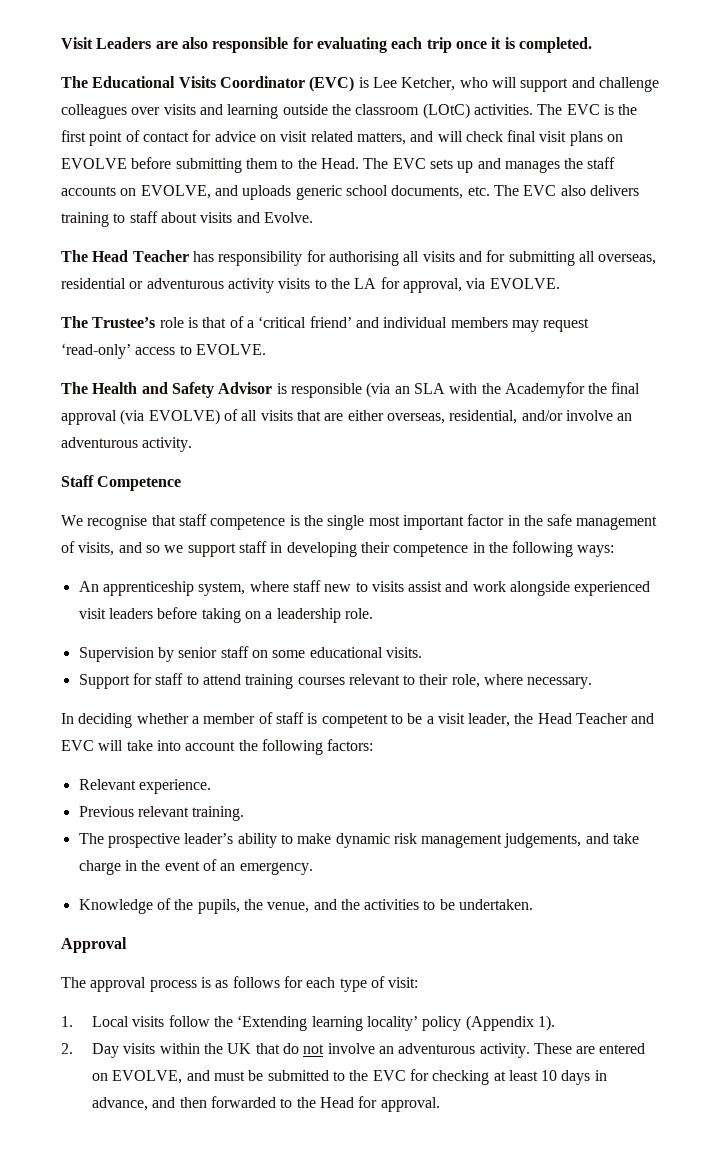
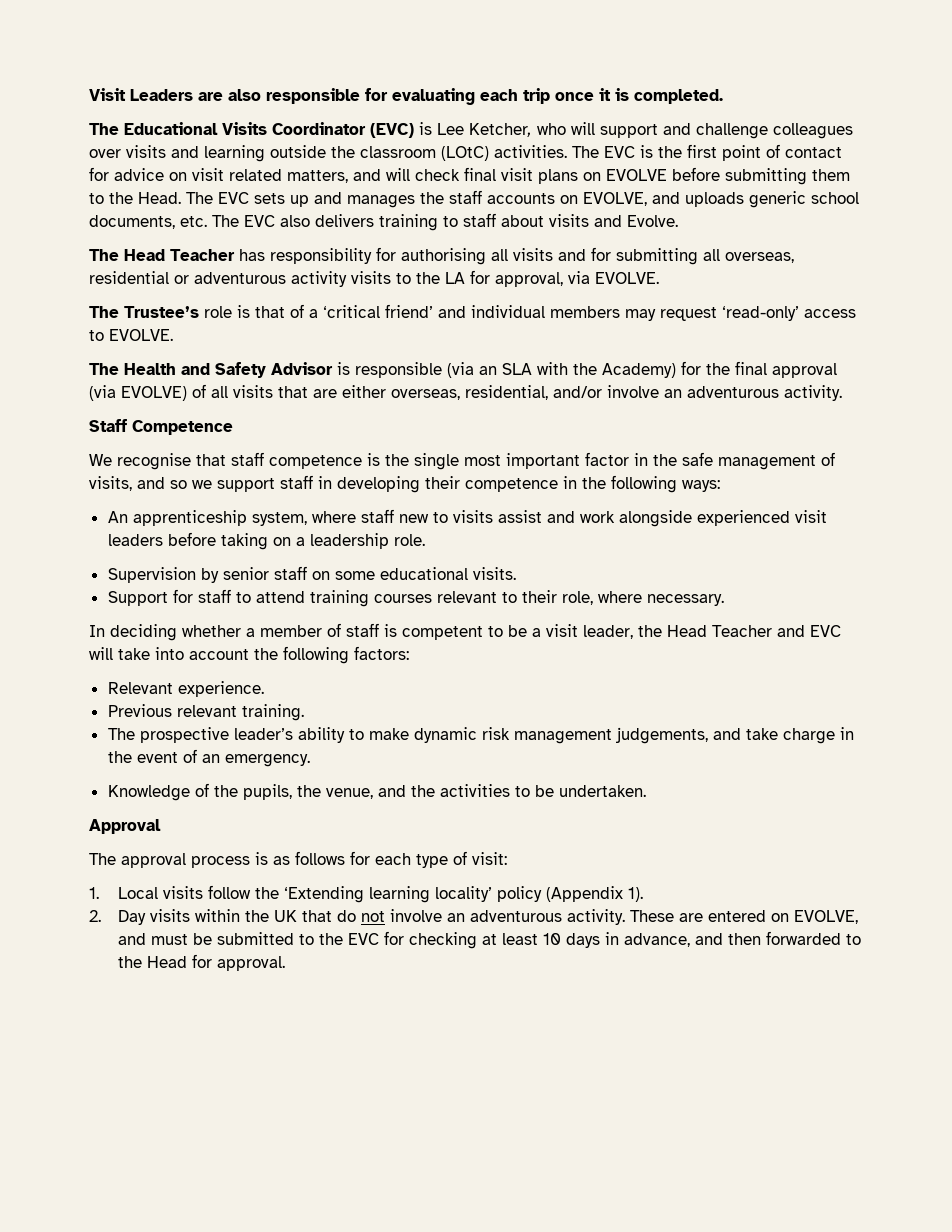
- The Health and Safety Advisor is responsible (via an SLA with the Academyfor the final approval (via EVOLVE) of all visits that are either overseas, residential, and/or involve an adventurous activity.
+ The Health and Safety Advisor is responsible (via an SLA with the Academy) for the final approval (via EVOLVE) of all visits that are either overseas, residential, and/or involve an adventurous activity.

